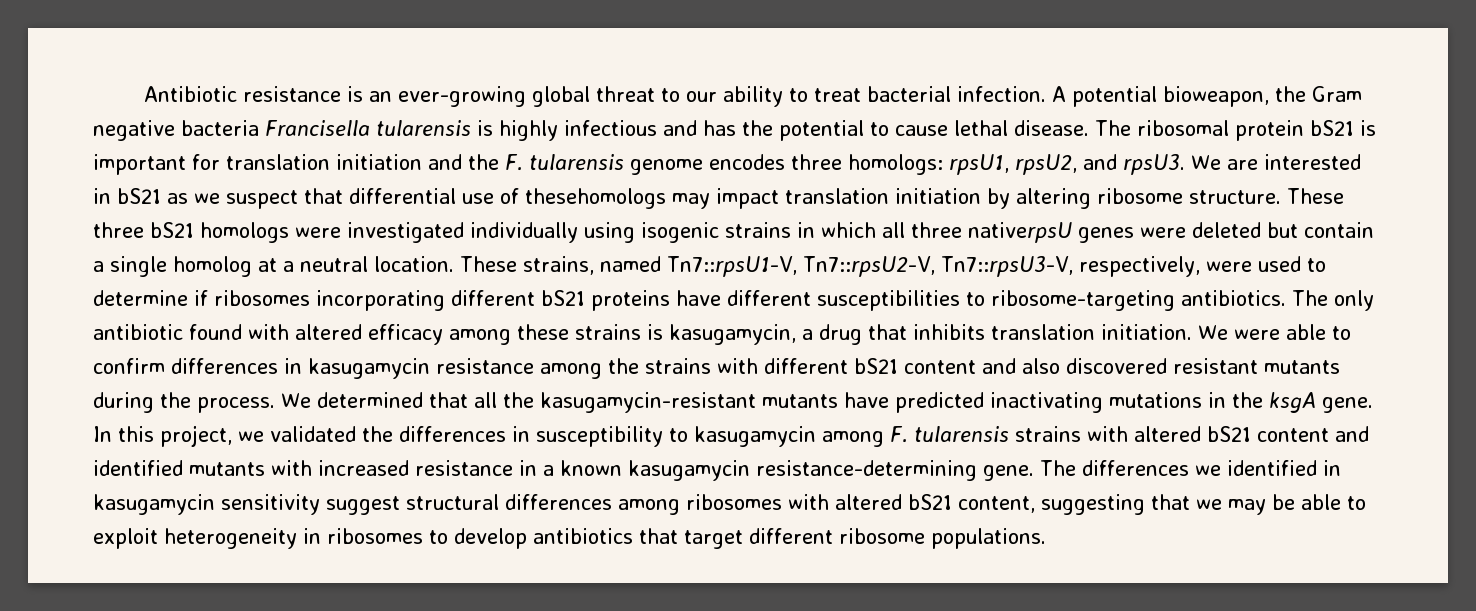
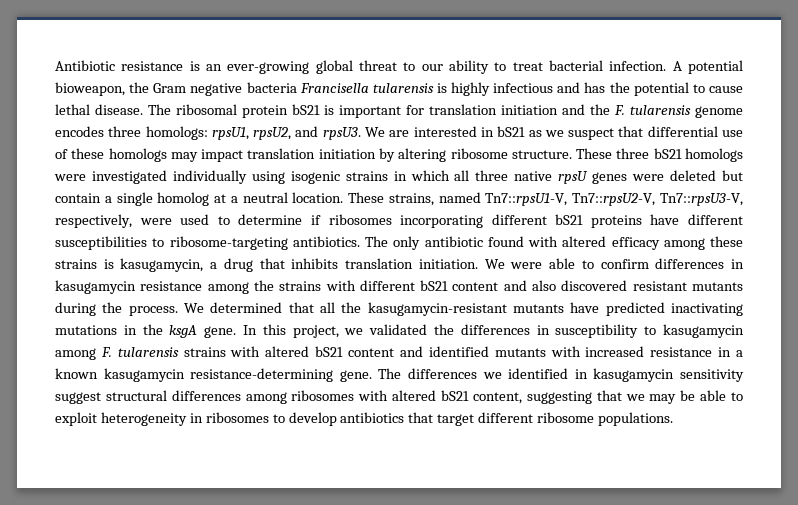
- We are interested in bS21 as we suspect that differential use of thesehomologs may impact translation initiation by altering ribosome structure.
+ We are interested in bS21 as we suspect that differential use of these homologs may impact translation initiation by altering ribosome structure.
- These three bS21 homologs were investigated individually using isogenic strains in which all three nativerpsU genes were deleted but contain a single homolog at a neutral location.
+ These three bS21 homologs were investigated individually using isogenic strains in which all three native rpsU genes were deleted but contain a single homolog at a neutral location.

